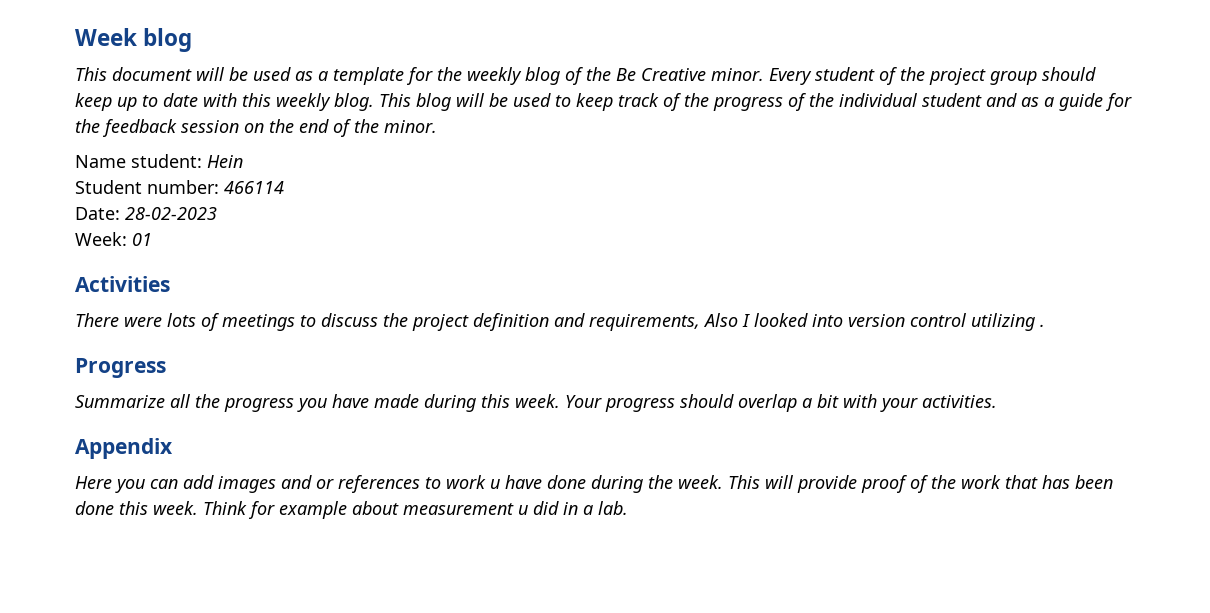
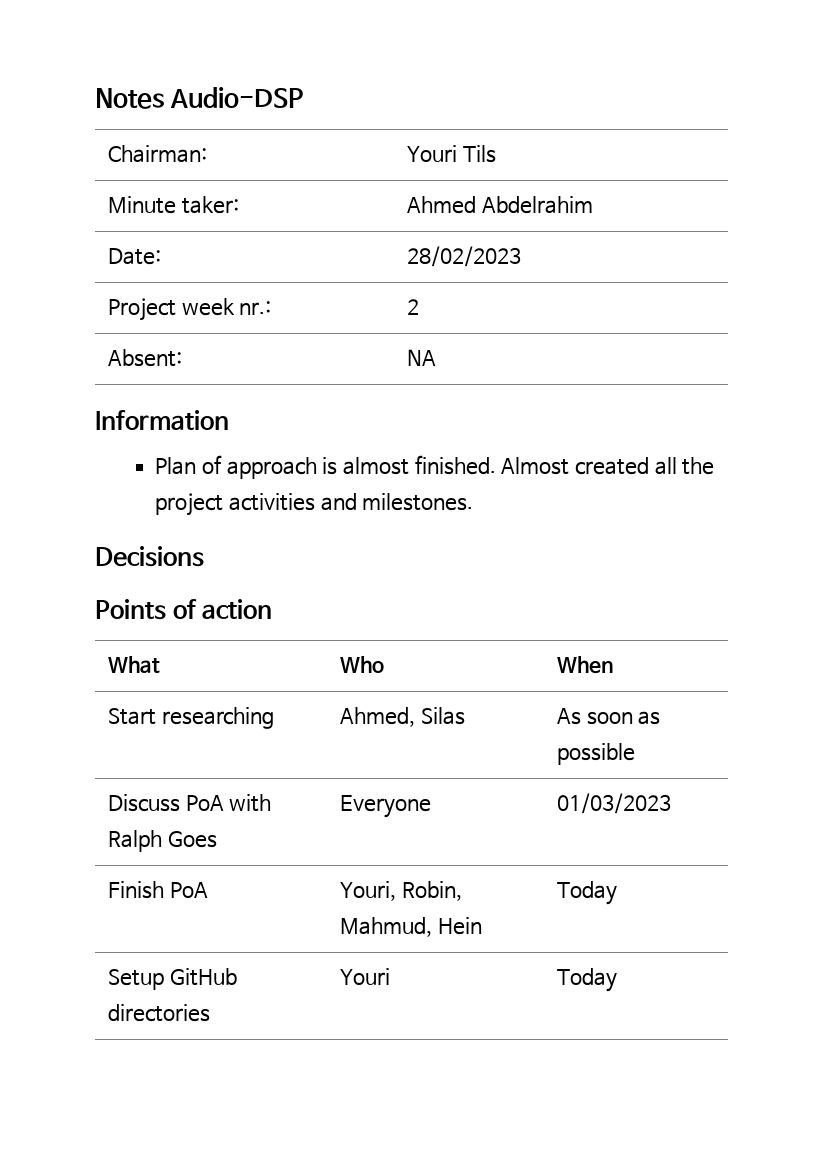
- Week blog
- This document will be used as a template for the weekly blog of the Be Creative minor. Every student of the project group should keep up to date with this weekly blog. This blog will be used to keep track of the progress of the individual student and as a guide for the feedback session on the end of the minor.
- Name student: Hein
- Student number: 466114
- Date: 28-02-2023
- Week: 01
- Activities
- There were lots of meetings to discuss the project definition and requirements, Also I looked into version control utilizing .
- Progress
- Summarize all the progress you have made during this week. Your progress should overlap a bit with your activities.
- Appendix
- Here you can add images and or references to work u have done during the week. This will provide proof of the work that has been done this week. Think for example about measurement u did in a lab.
+ Notes Audio-DSP
+ Chairman: | Youri Tils
+ Minute taker: | Ahmed Abdelrahim
+ Date: | 28/02/2023
+ Project week nr.: | 2
+ Absent: | NA
+ Information
+ Plan of approach is almost finished. Almost created all the project activities and milestones.
+ Decisions
+ Points of action
+ What | Who | When
+ Start researching | Ahmed, Silas | As soon as possible
+ Discuss PoA with Ralph Goes | Everyone | 01/03/2023
+ Finish PoA | Youri, Robin, Mahmud, Hein | Today
+ Setup GitHub directories | Youri | Today

